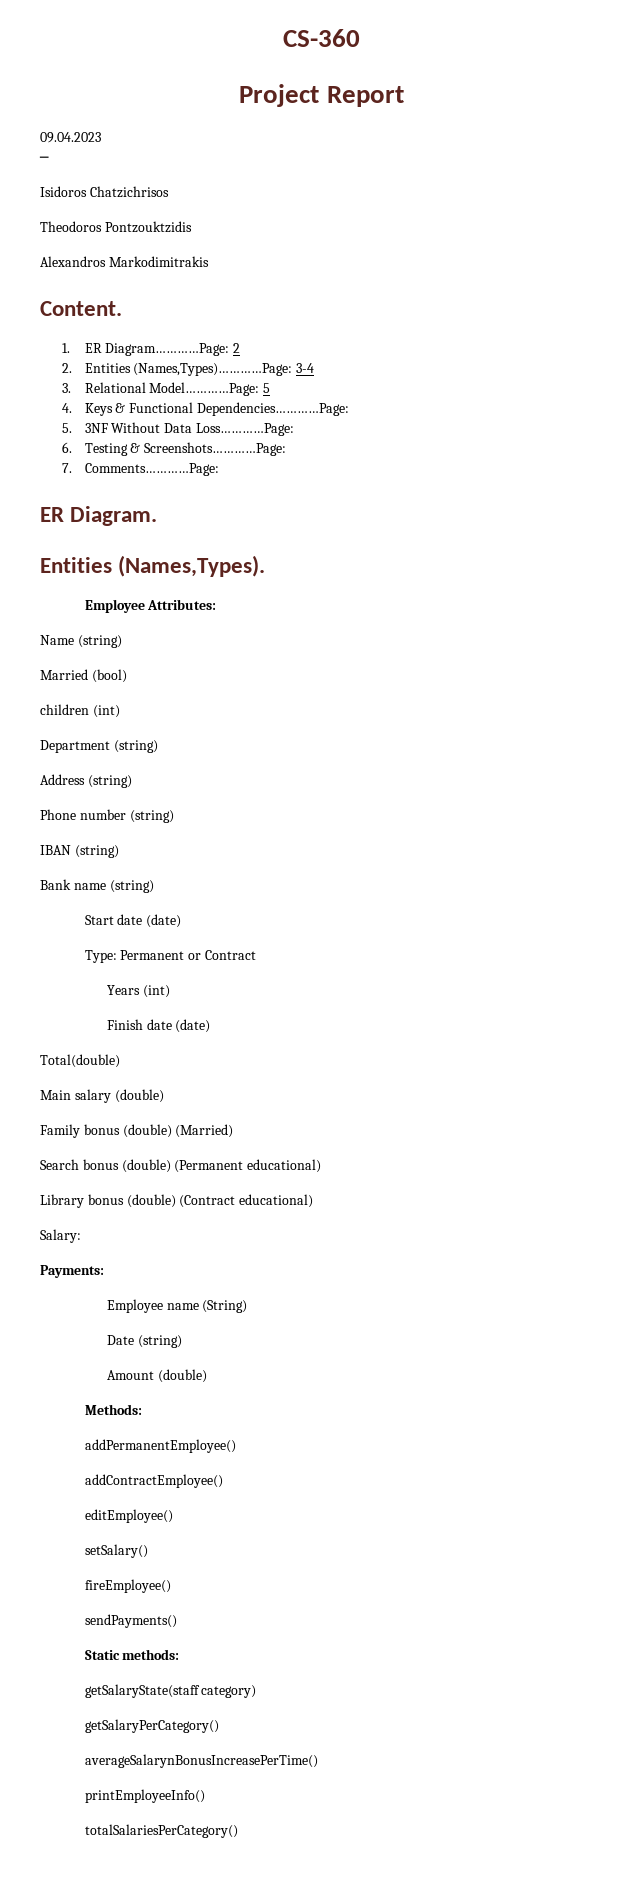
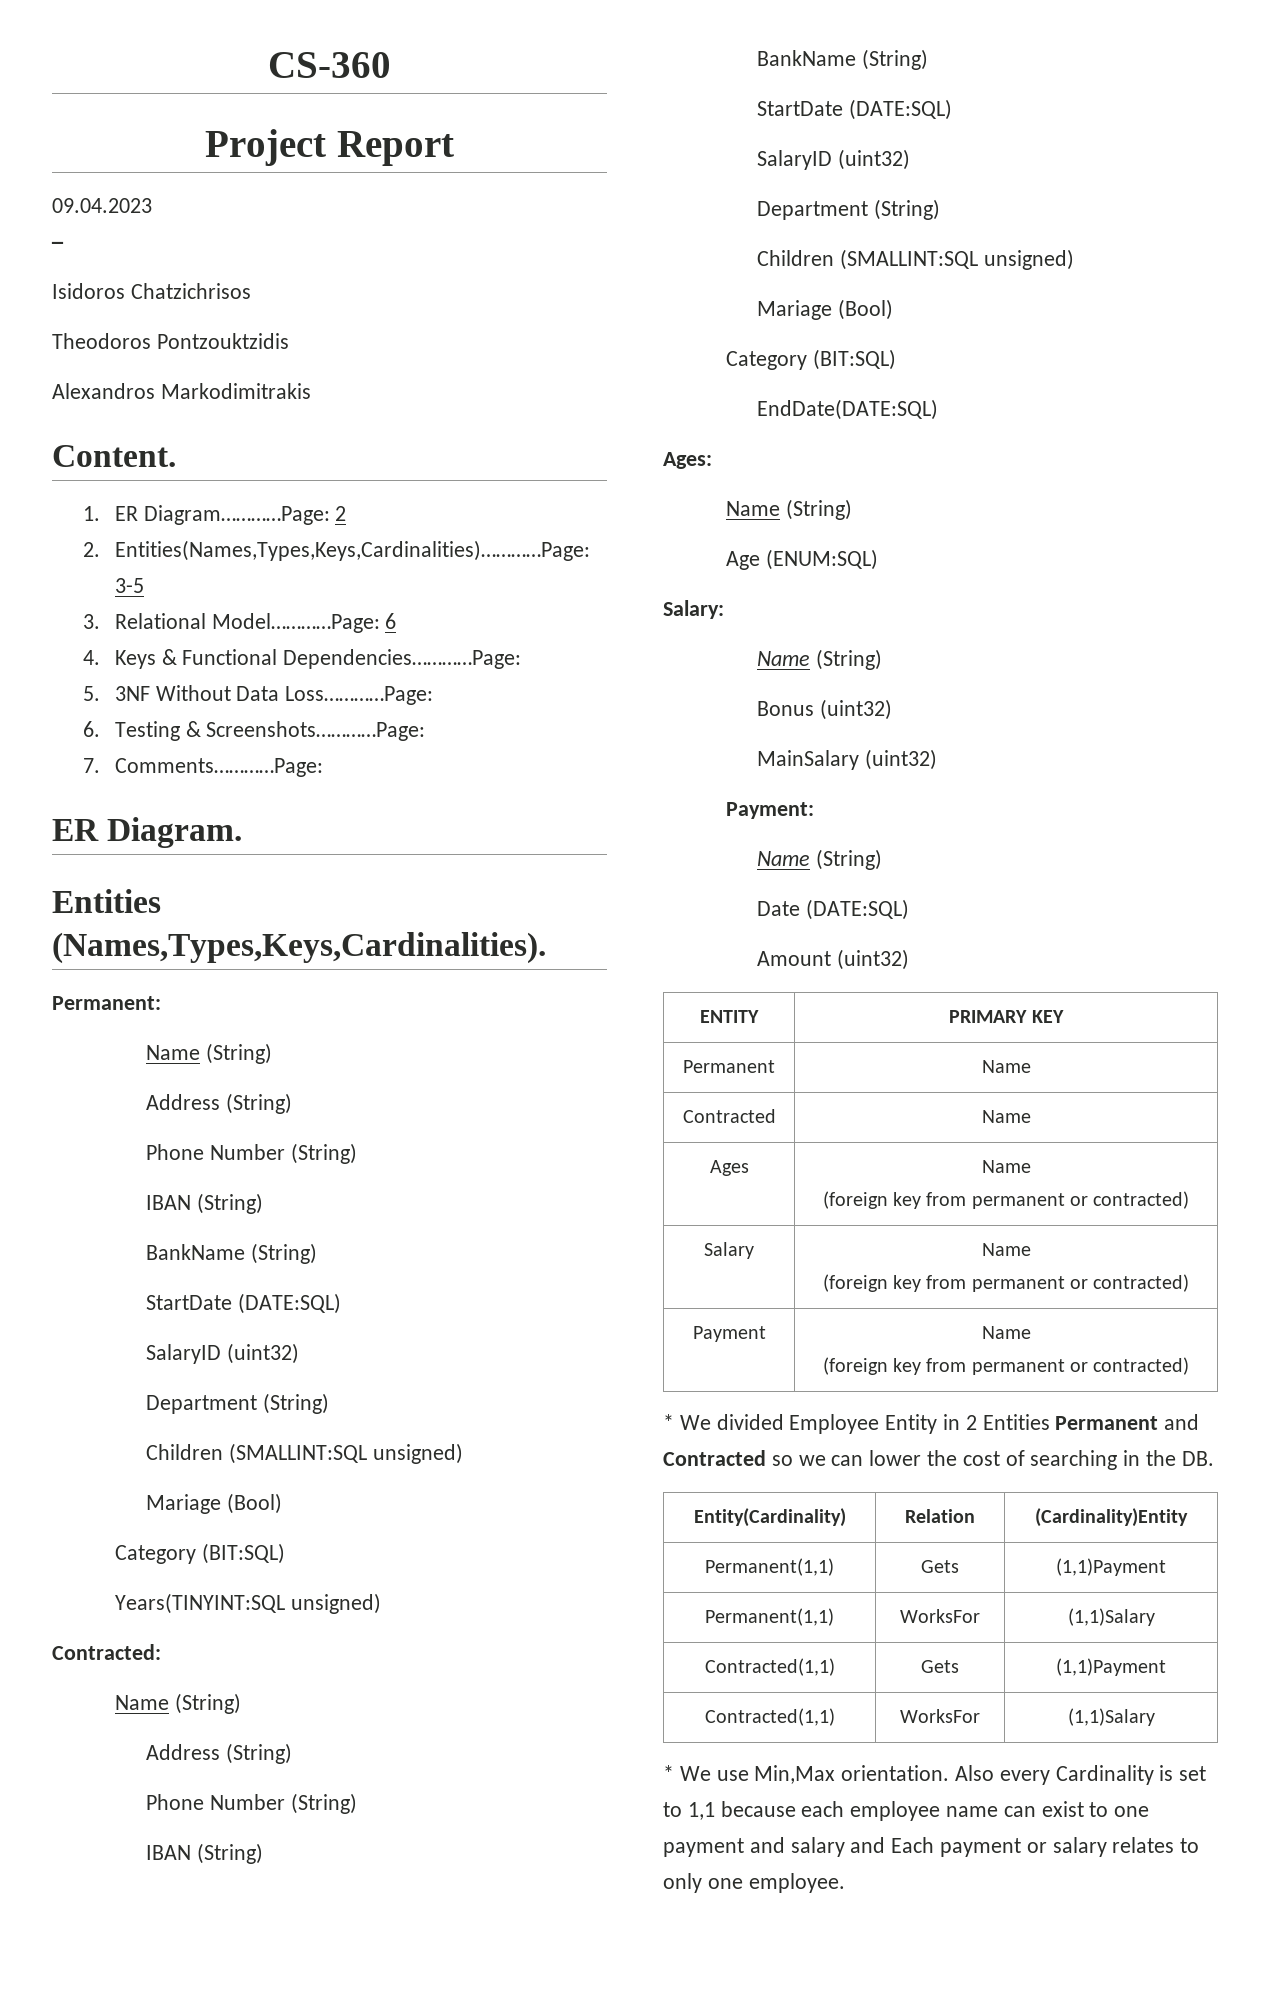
- 2. Entities (Names,Types)…………Page: 3-4
+ 2. Entities(Names,Types,Keys,Cardinalities)…………Page: 3-5
- 3. Relational Model…………Page: 5
+ 3. Relational Model…………Page: 6
- Entities (Names,Types).
- Employee Attributes:
- Name (string)
- Married (bool)
- children (int)
- Department (string)
- Address (string)
- Phone number (string)
- IBAN (string)
- Bank name (string)
- Start date (date)
- Type: Permanent or Contract
- Years (int)
- Finish date (date)
- Total(double)
- Main salary (double)
- Family bonus (double) (Married)
- Search bonus (double) (Permanent educational)
- Library bonus (double) (Contract educational)
+ Entities (Names,Types,Keys,Cardinalities).
+ Permanent:
+ Name (String)
+ Address (String)
+ Phone Number (String)
+ IBAN (String)
+ BankName (String)
+ StartDate (DATE:SQL)
+ SalaryID (uint32)
+ Department (String)
+ Children (SMALLINT:SQL unsigned)
+ Mariage (Bool)
+ Category (BIT:SQL)
+ Years(TINYINT:SQL unsigned)
+ Contracted:
+ Name (String)
+ Address (String)
+ Phone Number (String)
+ IBAN (String)
+ BankName (String)
+ StartDate (DATE:SQL)
+ SalaryID (uint32)
+ Department (String)
+ Children (SMALLINT:SQL unsigned)
+ Mariage (Bool)
+ Category (BIT:SQL)
+ EndDate(DATE:SQL)
+ Ages:
+ Name (String)
+ Age (ENUM:SQL)
  Salary:
- Payments:
- Employee name (String)
+ Name (String)
+ Bonus (uint32)
+ MainSalary (uint32)
+ Payment:
+ Name (String)
- Date (string)
+ Date (DATE:SQL)
- Amount (double)
- Methods:
- addPermanentEmployee()
- addContractEmployee()
- editEmployee()
- setSalary()
- fireEmployee()
- sendPayments()
- Static methods:
- getSalaryState(staff category)
- getSalaryPerCategory()
- averageSalarynBonusIncreasePerTime()
- printEmployeeInfo()
- totalSalariesPerCategory()
+ Amount (uint32)
+ ENTITY | PRIMARY KEY
+ Permanent | Name
+ Contracted | Name
+ Ages | Name
+ (foreign key from permanent or contracted)
+ Salary | Name
+ (foreign key from permanent or contracted)
+ Payment | Name
+ (foreign key from permanent or contracted)
+ * We divided Employee Entity in 2 Entities Permanent and Contracted so we can lower the cost of searching in the DB.
+ Entity(Cardinality) | Relation | (Cardinality)Entity
+ Permanent(1,1) | Gets | (1,1)Payment
+ Permanent(1,1) | WorksFor | (1,1)Salary
+ Contracted(1,1) | Gets | (1,1)Payment
+ Contracted(1,1) | WorksFor | (1,1)Salary
+ * We use Min,Max orientation. Also every Cardinality is set to 1,1 because each employee name can exist to one payment and salary and Each payment or salary relates to only one employee.

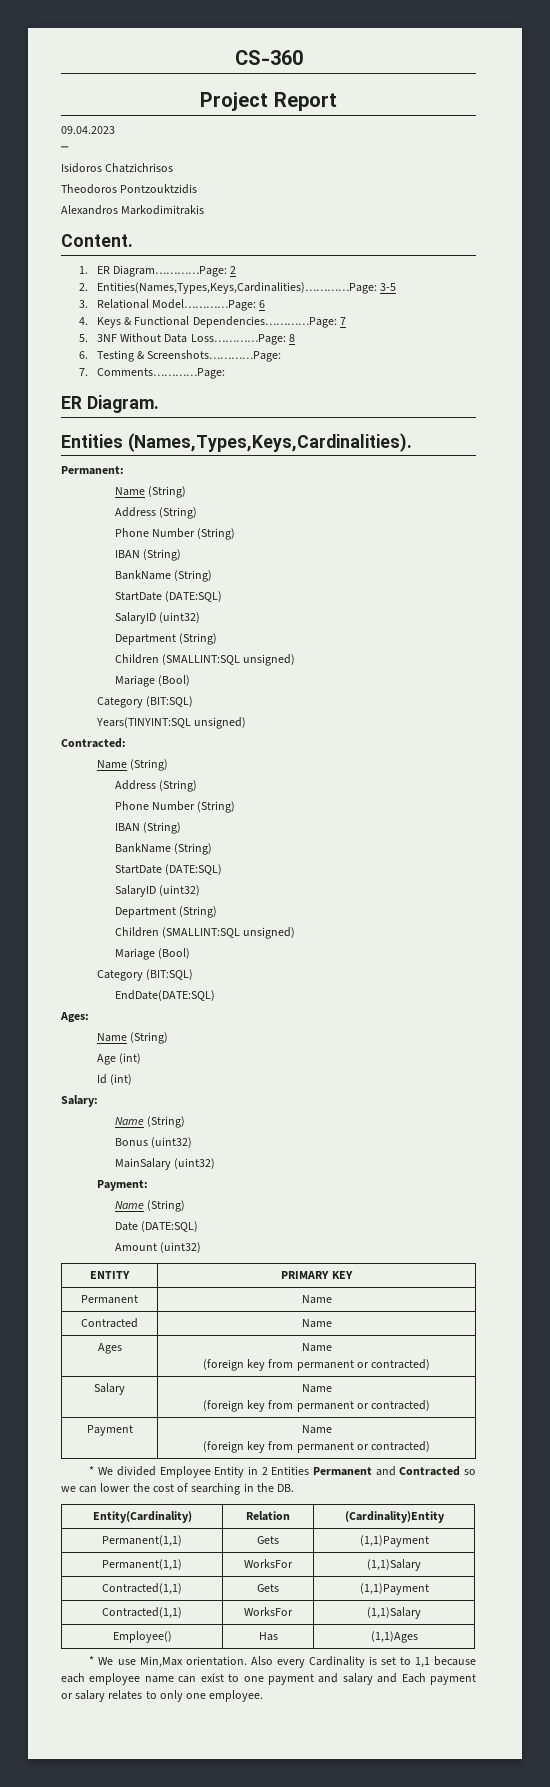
- 4. Keys & Functional Dependencies…………Page:
+ 4. Keys & Functional Dependencies…………Page: 7
- 5. 3NF Without Data Loss…………Page:
+ 5. 3NF Without Data Loss…………Page: 8
- Age (ENUM:SQL)
+ Age (int)
+ Id (int)
+ Employee() | Has | (1,1)Ages

